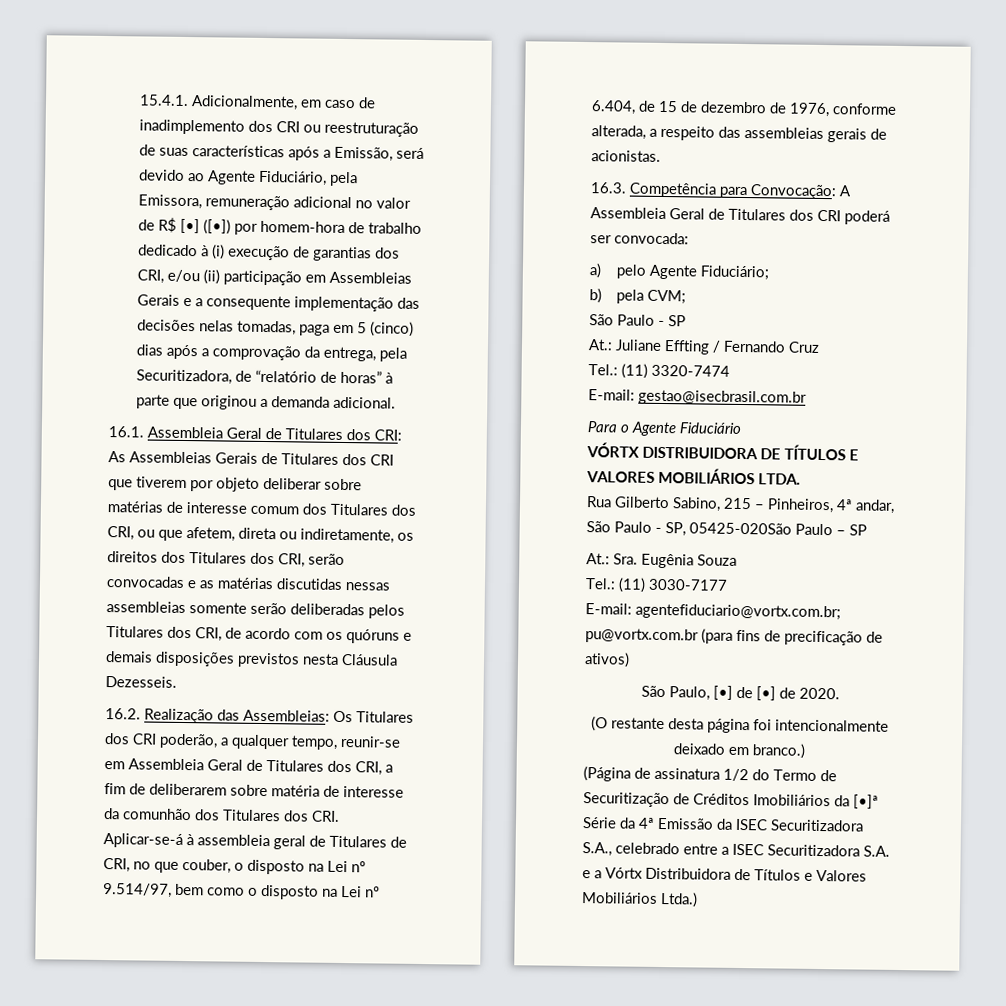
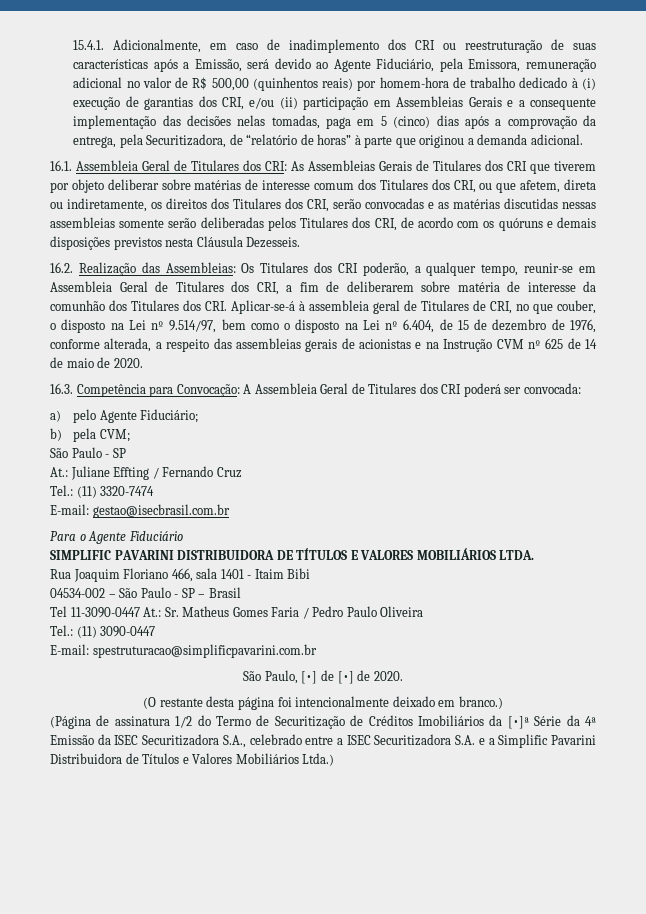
- 15.4.1. Adicionalmente, em caso de inadimplemento dos CRI ou reestruturação de suas características após a Emissão, será devido ao Agente Fiduciário, pela Emissora, remuneração adicional no valor de R$ [•] ([•]) por homem-hora de trabalho dedicado à (i) execução de garantias dos CRI, e/ou (ii) participação em Assembleias Gerais e a consequente implementação das decisões nelas tomadas, paga em 5 (cinco) dias após a comprovação da entrega, pela Securitizadora, de “relatório de horas” à parte que originou a demanda adicional.
+ 15.4.1. Adicionalmente, em caso de inadimplemento dos CRI ou reestruturação de suas características após a Emissão, será devido ao Agente Fiduciário, pela Emissora, remuneração adicional no valor de R$ 500,00 (quinhentos reais) por homem-hora de trabalho dedicado à (i) execução de garantias dos CRI, e/ou (ii) participação em Assembleias Gerais e a consequente implementação das decisões nelas tomadas, paga em 5 (cinco) dias após a comprovação da entrega, pela Securitizadora, de “relatório de horas” à parte que originou a demanda adicional.
- Os Titulares dos CRI poderão, a qualquer tempo, reunir-se em Assembleia Geral de Titulares dos CRI, a fim de deliberarem sobre matéria de interesse da comunhão dos Titulares dos CRI. Aplicar-se-á à assembleia geral de Titulares de CRI, no que couber, o disposto na Lei nº 9.514/97, bem como o disposto na Lei nº 6.404, de 15 de dezembro de 1976, conforme alterada, a respeito das assembleias gerais de acionistas.
+ Os Titulares dos CRI poderão, a qualquer tempo, reunir-se em Assembleia Geral de Titulares dos CRI, a fim de deliberarem sobre matéria de interesse da comunhão dos Titulares dos CRI. Aplicar-se-á à assembleia geral de Titulares de CRI, no que couber, o disposto na Lei nº 9.514/97, bem como o disposto na Lei nº 6.404, de 15 de dezembro de 1976, conforme alterada, a respeito das assembleias gerais de acionistas e na Instrução CVM nº 625 de 14 de maio de 2020.
- VÓRTX DISTRIBUIDORA DE TÍTULOS E VALORES MOBILIÁRIOS LTDA.
+ SIMPLIFIC PAVARINI DISTRIBUIDORA DE TÍTULOS E VALORES MOBILIÁRIOS LTDA.
- Rua Gilberto Sabino, 215 – Pinheiros, 4ª andar, São Paulo - SP, 05425-020São Paulo – SP
- At.: Sra. Eugênia Souza
- Tel.: (11) 3030-7177
- E-mail: agentefiduciario@vortx.com.br; pu@vortx.com.br (para fins de precificação de ativos)
+ Rua Joaquim Floriano 466, sala 1401 - Itaim Bibi
+ 04534-002 – São Paulo - SP – Brasil
+ Tel 11-3090-0447 At.: Sr. Matheus Gomes Faria / Pedro Paulo Oliveira
+ Tel.: (11) 3090-0447
+ E-mail: spestruturacao@simplificpavarini.com.br
- (Página de assinatura 1/2 do Termo de Securitização de Créditos Imobiliários da [•]ª Série da 4ª Emissão da ISEC Securitizadora S.A., celebrado entre a ISEC Securitizadora S.A. e a Vórtx Distribuidora de Títulos e Valores Mobiliários Ltda.)
+ (Página de assinatura 1/2 do Termo de Securitização de Créditos Imobiliários da [•]ª Série da 4ª Emissão da ISEC Securitizadora S.A., celebrado entre a ISEC Securitizadora S.A. e a Simplific Pavarini Distribuidora de Títulos e Valores Mobiliários Ltda.)

